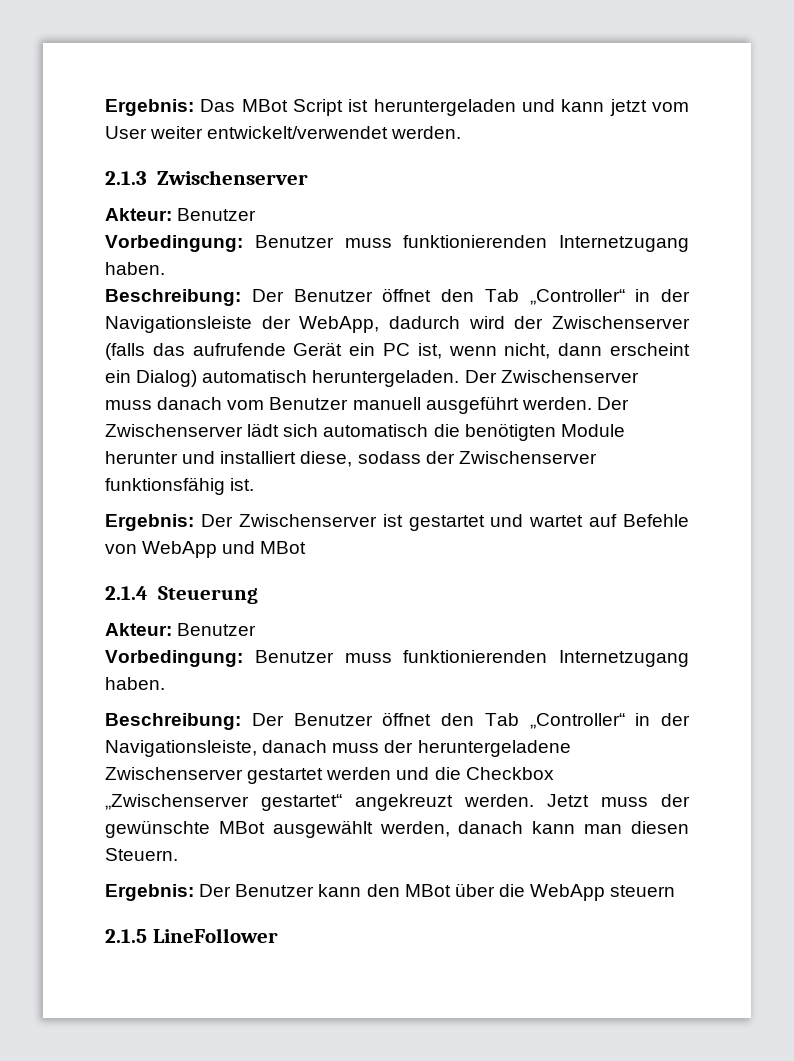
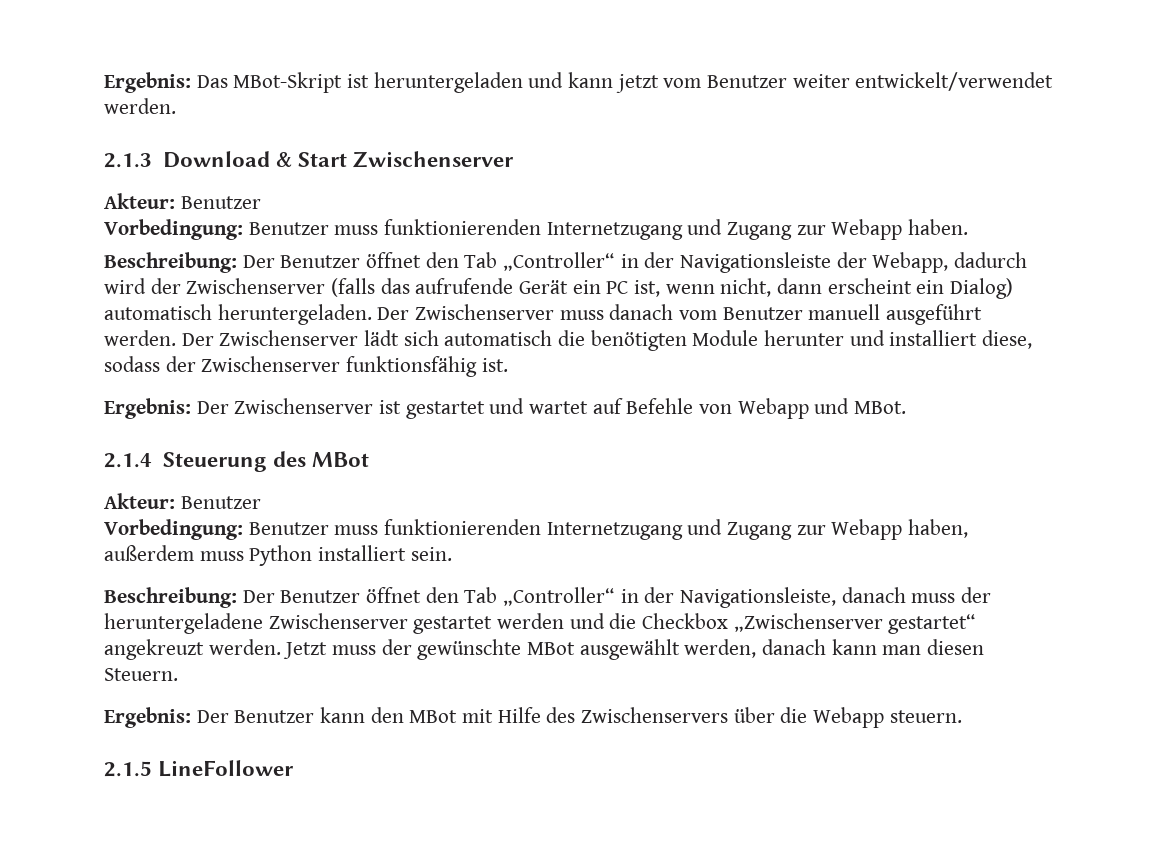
- Ergebnis: Das MBot Script ist heruntergeladen und kann jetzt vom User weiter entwickelt/verwendet werden.
+ Ergebnis: Das MBot-Skript ist heruntergeladen und kann jetzt vom Benutzer weiter entwickelt/verwendet werden.
- 2.1.3 Zwischenserver
+ 2.1.3 Download & Start Zwischenserver
  Akteur: Benutzer
- Vorbedingung: Benutzer muss funktionierenden Internetzugang haben.
+ Vorbedingung: Benutzer muss funktionierenden Internetzugang und Zugang zur Webapp haben.
- Beschreibung: Der Benutzer öffnet den Tab „Controller“ in der Navigationsleiste der WebApp, dadurch wird der Zwischenserver (falls das aufrufende Gerät ein PC ist, wenn nicht, dann erscheint ein Dialog) automatisch heruntergeladen.
+ Beschreibung: Der Benutzer öffnet den Tab „Controller“ in der Navigationsleiste der Webapp, dadurch wird der Zwischenserver (falls das aufrufende Gerät ein PC ist, wenn nicht, dann erscheint ein Dialog) automatisch heruntergeladen.
- Ergebnis: Der Zwischenserver ist gestartet und wartet auf Befehle von WebApp und MBot
+ Ergebnis: Der Zwischenserver ist gestartet und wartet auf Befehle von Webapp und MBot.
- 2.1.4 Steuerung
+ 2.1.4 Steuerung des MBot
  Akteur: Benutzer
- Vorbedingung: Benutzer muss funktionierenden Internetzugang haben.
+ Vorbedingung: Benutzer muss funktionierenden Internetzugang und Zugang zur Webapp haben, außerdem muss Python installiert sein.
- Ergebnis: Der Benutzer kann den MBot über die WebApp steuern
+ Ergebnis: Der Benutzer kann den MBot mit Hilfe des Zwischenservers über die Webapp steuern.

